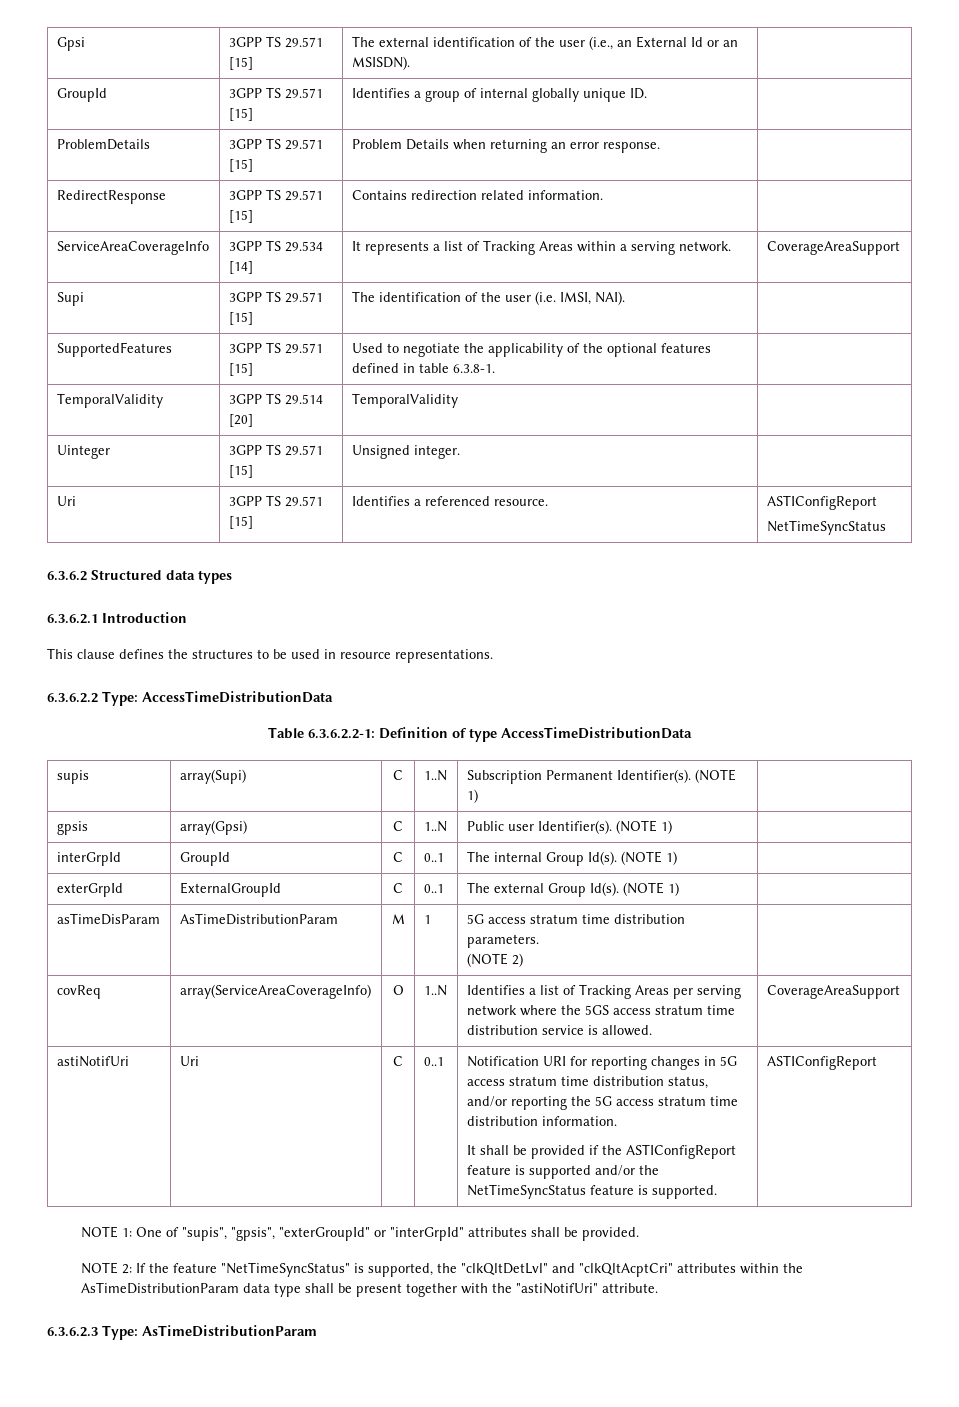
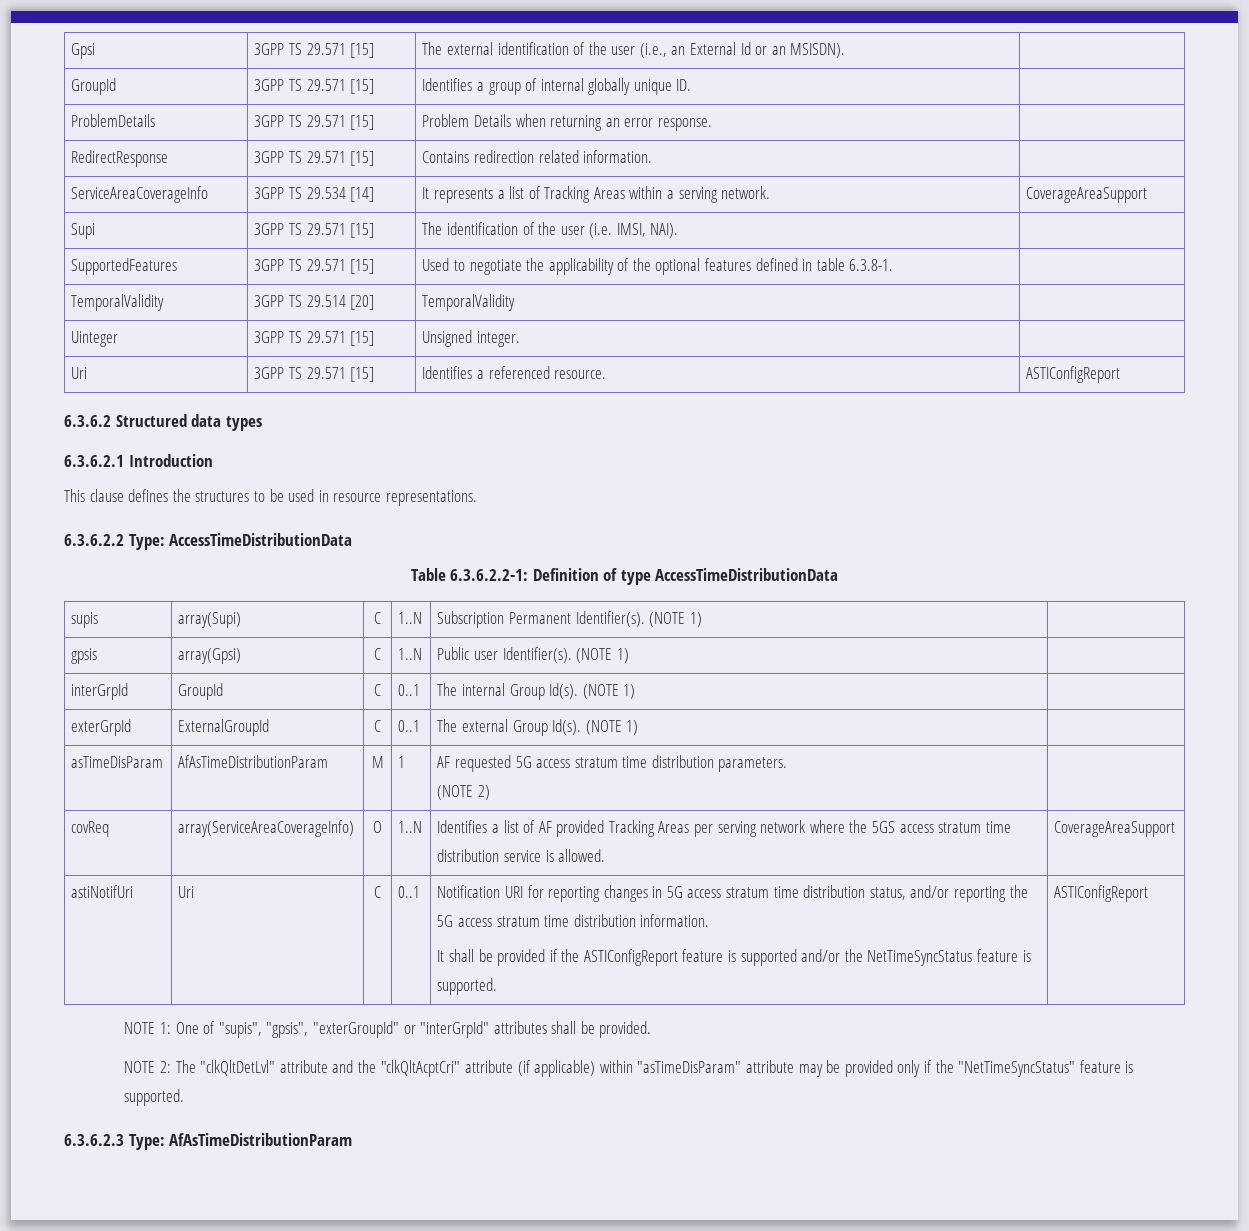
  Uri | 3GPP TS 29.571 [15] | Identifies a referenced resource. | ASTIConfigReport
- NetTimeSyncStatus
- asTimeDisParam | AsTimeDistributionParam | M | 1 | 5G access stratum time distribution parameters.
+ asTimeDisParam | AfAsTimeDistributionParam | M | 1 | AF requested 5G access stratum time distribution parameters.
- covReq | array(ServiceAreaCoverageInfo) | O | 1..N | Identifies a list of Tracking Areas per serving network where the 5GS access stratum time distribution service is allowed. | CoverageAreaSupport
+ covReq | array(ServiceAreaCoverageInfo) | O | 1..N | Identifies a list of AF provided Tracking Areas per serving network where the 5GS access stratum time distribution service is allowed. | CoverageAreaSupport
- NOTE 2: If the feature "NetTimeSyncStatus" is supported, the "clkQltDetLvl" and "clkQltAcptCri" attributes within the AsTimeDistributionParam data type shall be present together with the "astiNotifUri" attribute.
+ NOTE 2: The "clkQltDetLvl" attribute and the "clkQltAcptCri" attribute (if applicable) within "asTimeDisParam" attribute may be provided only if the "NetTimeSyncStatus" feature is supported.
- 6.3.6.2.3 Type: AsTimeDistributionParam
+ 6.3.6.2.3 Type: AfAsTimeDistributionParam

